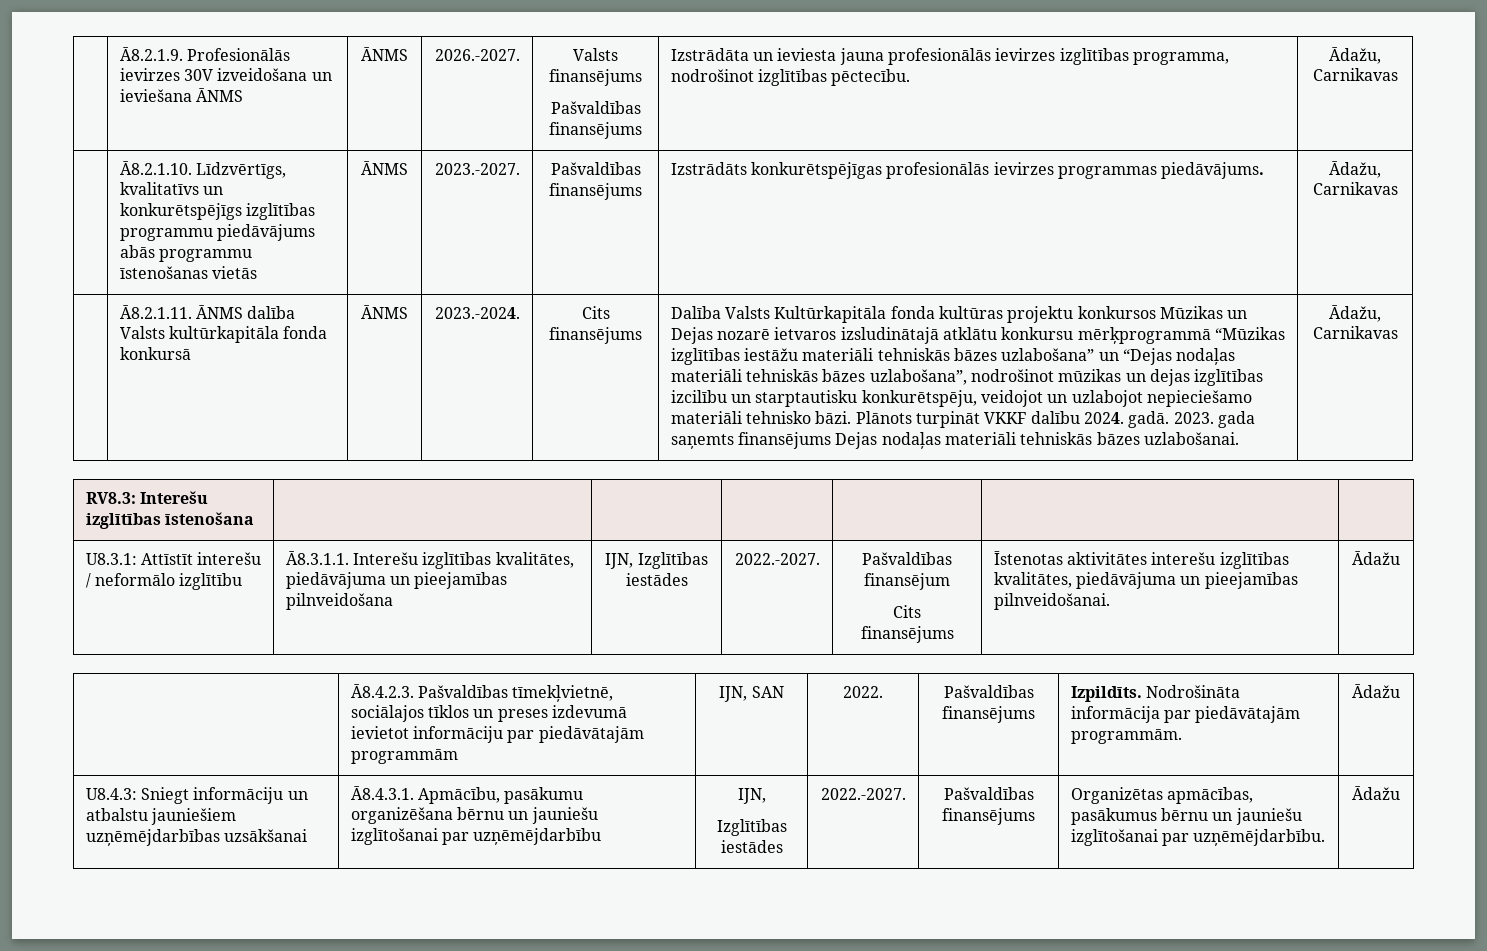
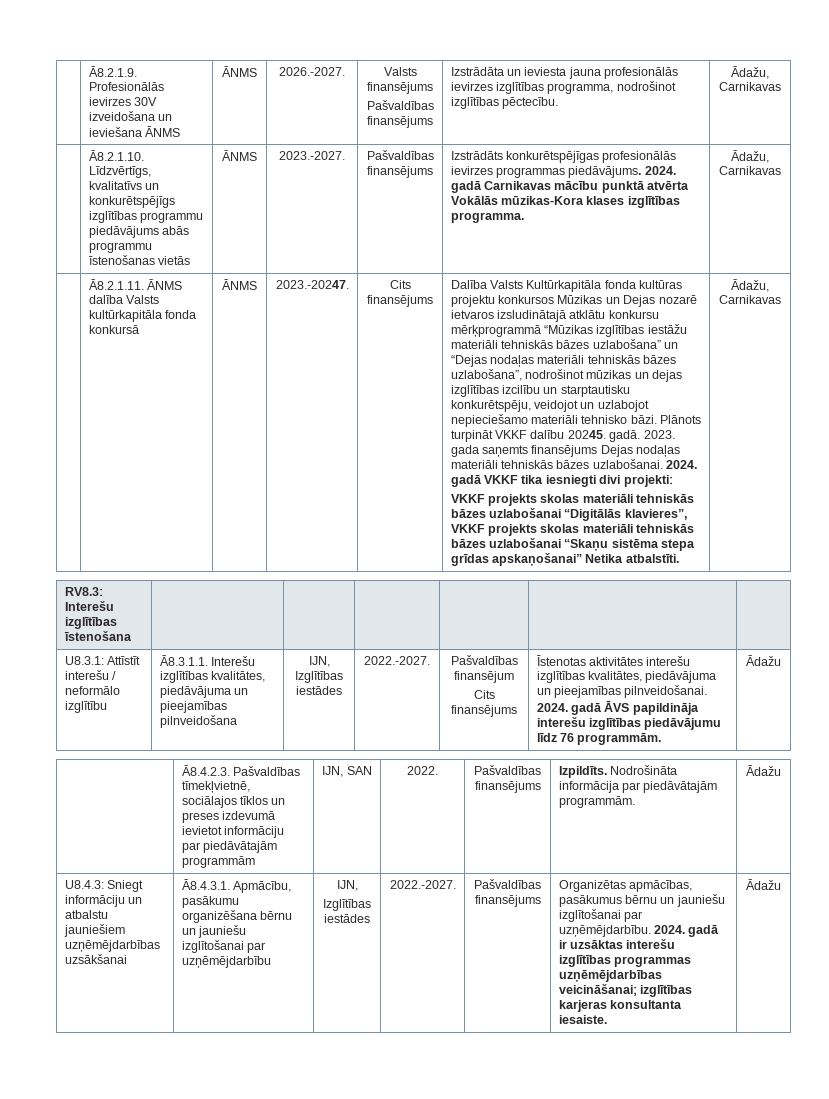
- | Ā8.2.1.10. Līdzvērtīgs, kvalitatīvs un konkurētspējīgs izglītības programmu piedāvājums abās programmu īstenošanas vietās | ĀNMS | 2023.-2027. | Pašvaldības finansējums | Izstrādāts konkurētspējīgas profesionālās ievirzes programmas piedāvājums. | Ādažu, Carnikavas
+ | Ā8.2.1.10. Līdzvērtīgs, kvalitatīvs un konkurētspējīgs izglītības programmu piedāvājums abās programmu īstenošanas vietās | ĀNMS | 2023.-2027. | Pašvaldības finansējums | Izstrādāts konkurētspējīgas profesionālās ievirzes programmas piedāvājums. 2024. gadā Carnikavas mācību punktā atvērta Vokālās mūzikas-Kora klases izglītības programma. | Ādažu, Carnikavas
- 2023.-2024.
+ 2023.-20247.
- Plānots turpināt VKKF dalību 2024. gadā.
+ Plānots turpināt VKKF dalību 20245. gadā.
+ 2024. gadā VKKF tika iesniegti divi projekti:
+ VKKF projekts skolas materiāli tehniskās bāzes uzlabošanai “Digitālās klavieres”, VKKF projekts skolas materiāli tehniskās bāzes uzlabošanai “Skaņu sistēma stepa grīdas apskaņošanai” Netika atbalstīti.
+ 2024. gadā ĀVS papildināja interešu izglītības piedāvājumu līdz 76 programmām.
+ 2024. gadā ir uzsāktas interešu izglītības programmas uzņēmējdarbības veicināšanai; izglītības karjeras konsultanta iesaiste.

